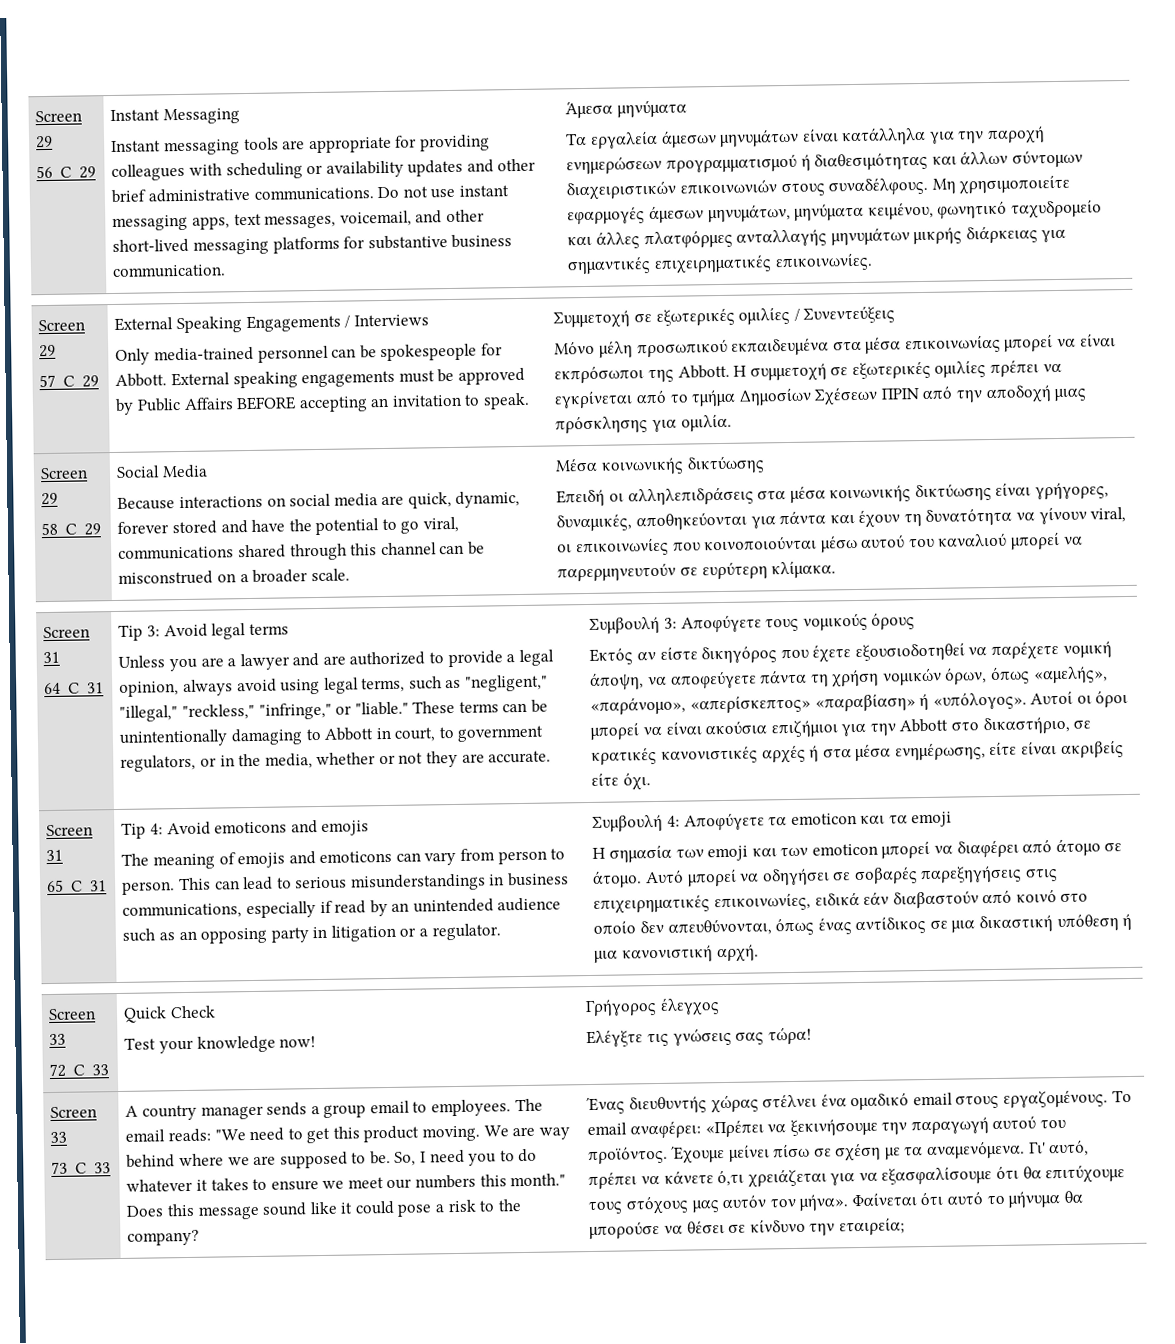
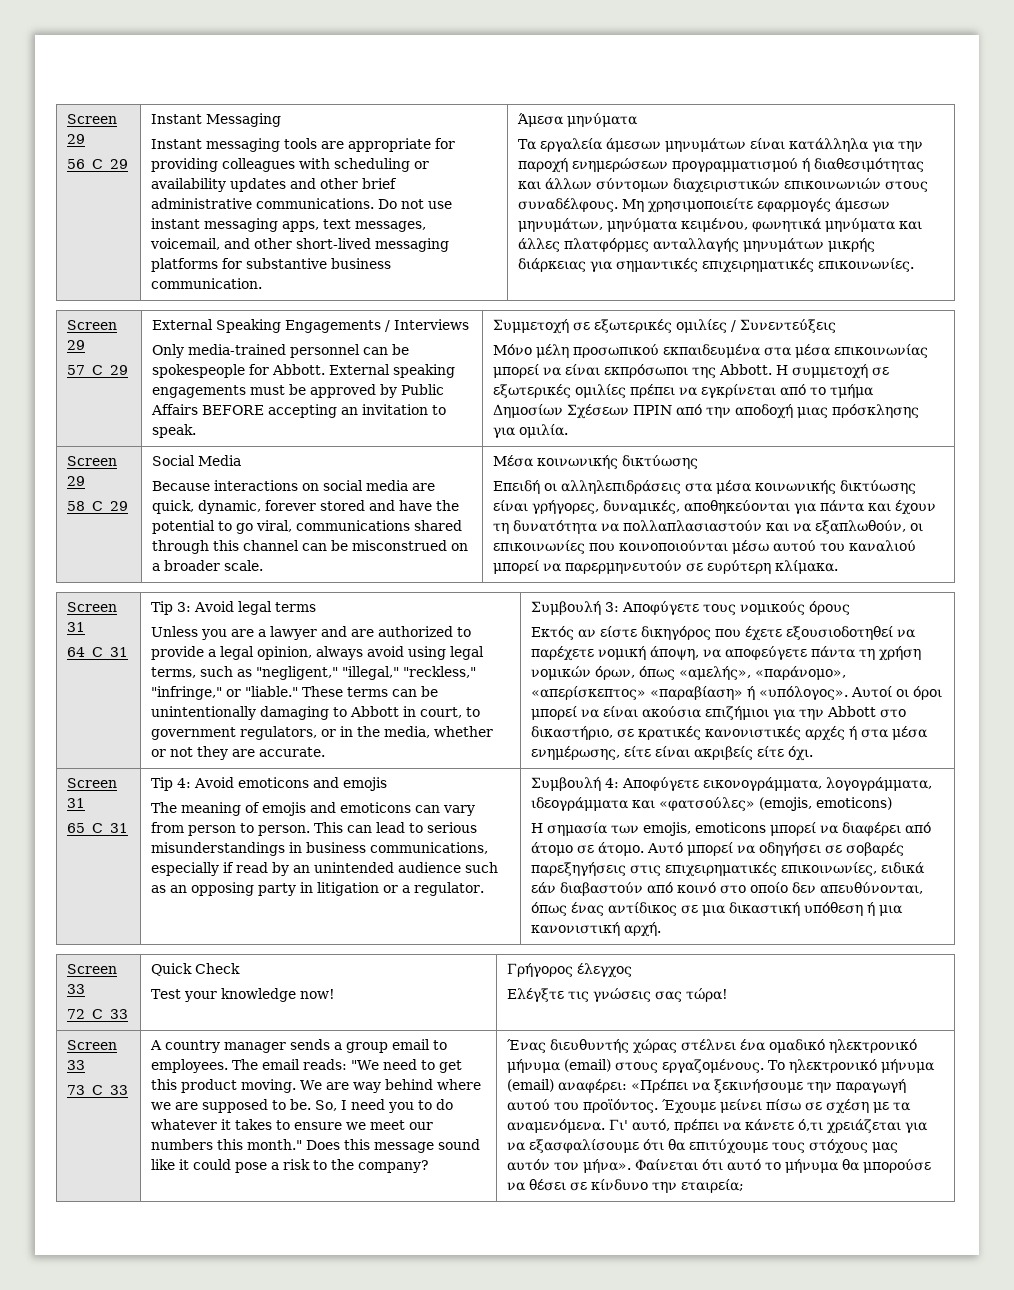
- Μη χρησιμοποιείτε εφαρμογές άμεσων μηνυμάτων, μηνύματα κειμένου, φωνητικό ταχυδρομείο και άλλες πλατφόρμες ανταλλαγής μηνυμάτων μικρής διάρκειας για σημαντικές επιχειρηματικές επικοινωνίες.
+ Μη χρησιμοποιείτε εφαρμογές άμεσων μηνυμάτων, μηνύματα κειμένου, φωνητικά μηνύματα και άλλες πλατφόρμες ανταλλαγής μηνυμάτων μικρής διάρκειας για σημαντικές επιχειρηματικές επικοινωνίες.
- Επειδή οι αλληλεπιδράσεις στα μέσα κοινωνικής δικτύωσης είναι γρήγορες, δυναμικές, αποθηκεύονται για πάντα και έχουν τη δυνατότητα να γίνουν viral, οι επικοινωνίες που κοινοποιούνται μέσω αυτού του καναλιού μπορεί να παρερμηνευτούν σε ευρύτερη κλίμακα.
+ Επειδή οι αλληλεπιδράσεις στα μέσα κοινωνικής δικτύωσης είναι γρήγορες, δυναμικές, αποθηκεύονται για πάντα και έχουν τη δυνατότητα να πολλαπλασιαστούν και να εξαπλωθούν, οι επικοινωνίες που κοινοποιούνται μέσω αυτού του καναλιού μπορεί να παρερμηνευτούν σε ευρύτερη κλίμακα.
- Συμβουλή 4: Αποφύγετε τα emoticon και τα emoji
+ Συμβουλή 4: Αποφύγετε εικονογράμματα, λογογράμματα, ιδεογράμματα και «φατσούλες» (emojis, emoticons)
- Η σημασία των emoji και των emoticon μπορεί να διαφέρει από άτομο σε άτομο.
+ Η σημασία των emojis, emoticons μπορεί να διαφέρει από άτομο σε άτομο.
- Ένας διευθυντής χώρας στέλνει ένα ομαδικό email στους εργαζομένους. Το email αναφέρει: «Πρέπει να ξεκινήσουμε την παραγωγή αυτού του προϊόντος.
+ Ένας διευθυντής χώρας στέλνει ένα ομαδικό ηλεκτρονικό μήνυμα (email) στους εργαζομένους. Το ηλεκτρονικό μήνυμα (email) αναφέρει: «Πρέπει να ξεκινήσουμε την παραγωγή αυτού του προϊόντος.

